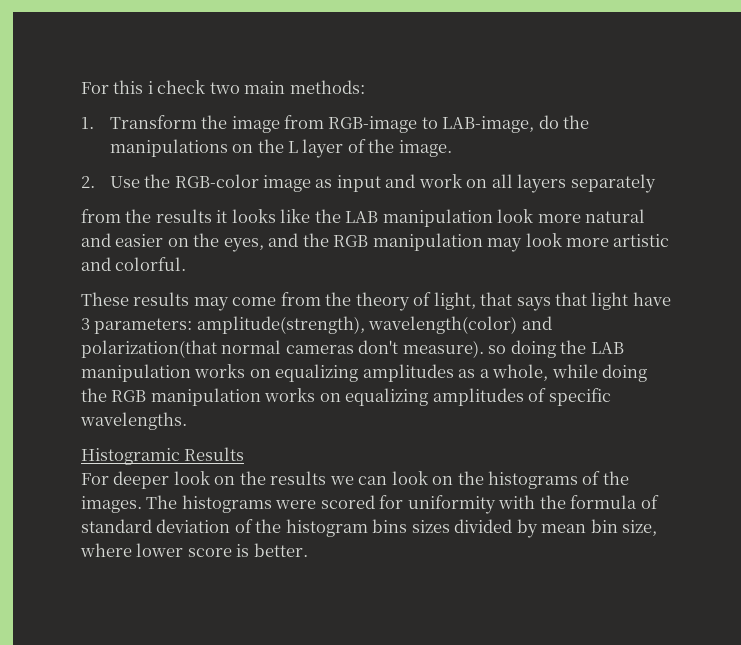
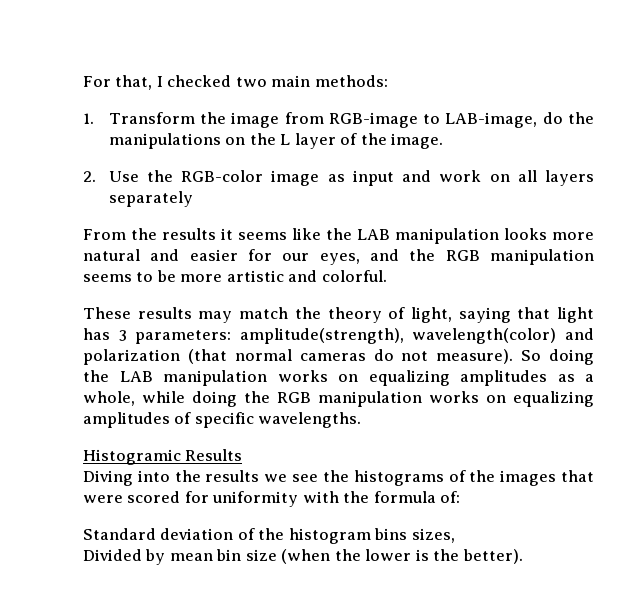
- For this i check two main methods:
+ For that, I checked two main methods:
- from the results it looks like the LAB manipulation look more natural and easier on the eyes, and the RGB manipulation may look more artistic and colorful.
+ From the results it seems like the LAB manipulation looks more natural and easier for our eyes, and the RGB manipulation seems to be more artistic and colorful.
- These results may come from the theory of light, that says that light have 3 parameters: amplitude(strength), wavelength(color) and polarization(that normal cameras don't measure). so doing the LAB manipulation works on equalizing amplitudes as a whole, while doing the RGB manipulation works on equalizing amplitudes of specific wavelengths.
+ These results may match the theory of light, saying that light has 3 parameters: amplitude(strength), wavelength(color) and polarization (that normal cameras do not measure). So doing the LAB manipulation works on equalizing amplitudes as a whole, while doing the RGB manipulation works on equalizing amplitudes of specific wavelengths.
- For deeper look on the results we can look on the histograms of the images. The histograms were scored for uniformity with the formula of standard deviation of the histogram bins sizes divided by mean bin size, where lower score is better.
+ Diving into the results we see the histograms of the images that were scored for uniformity with the formula of:
+ Standard deviation of the histogram bins sizes,
+ Divided by mean bin size (when the lower is the better).

